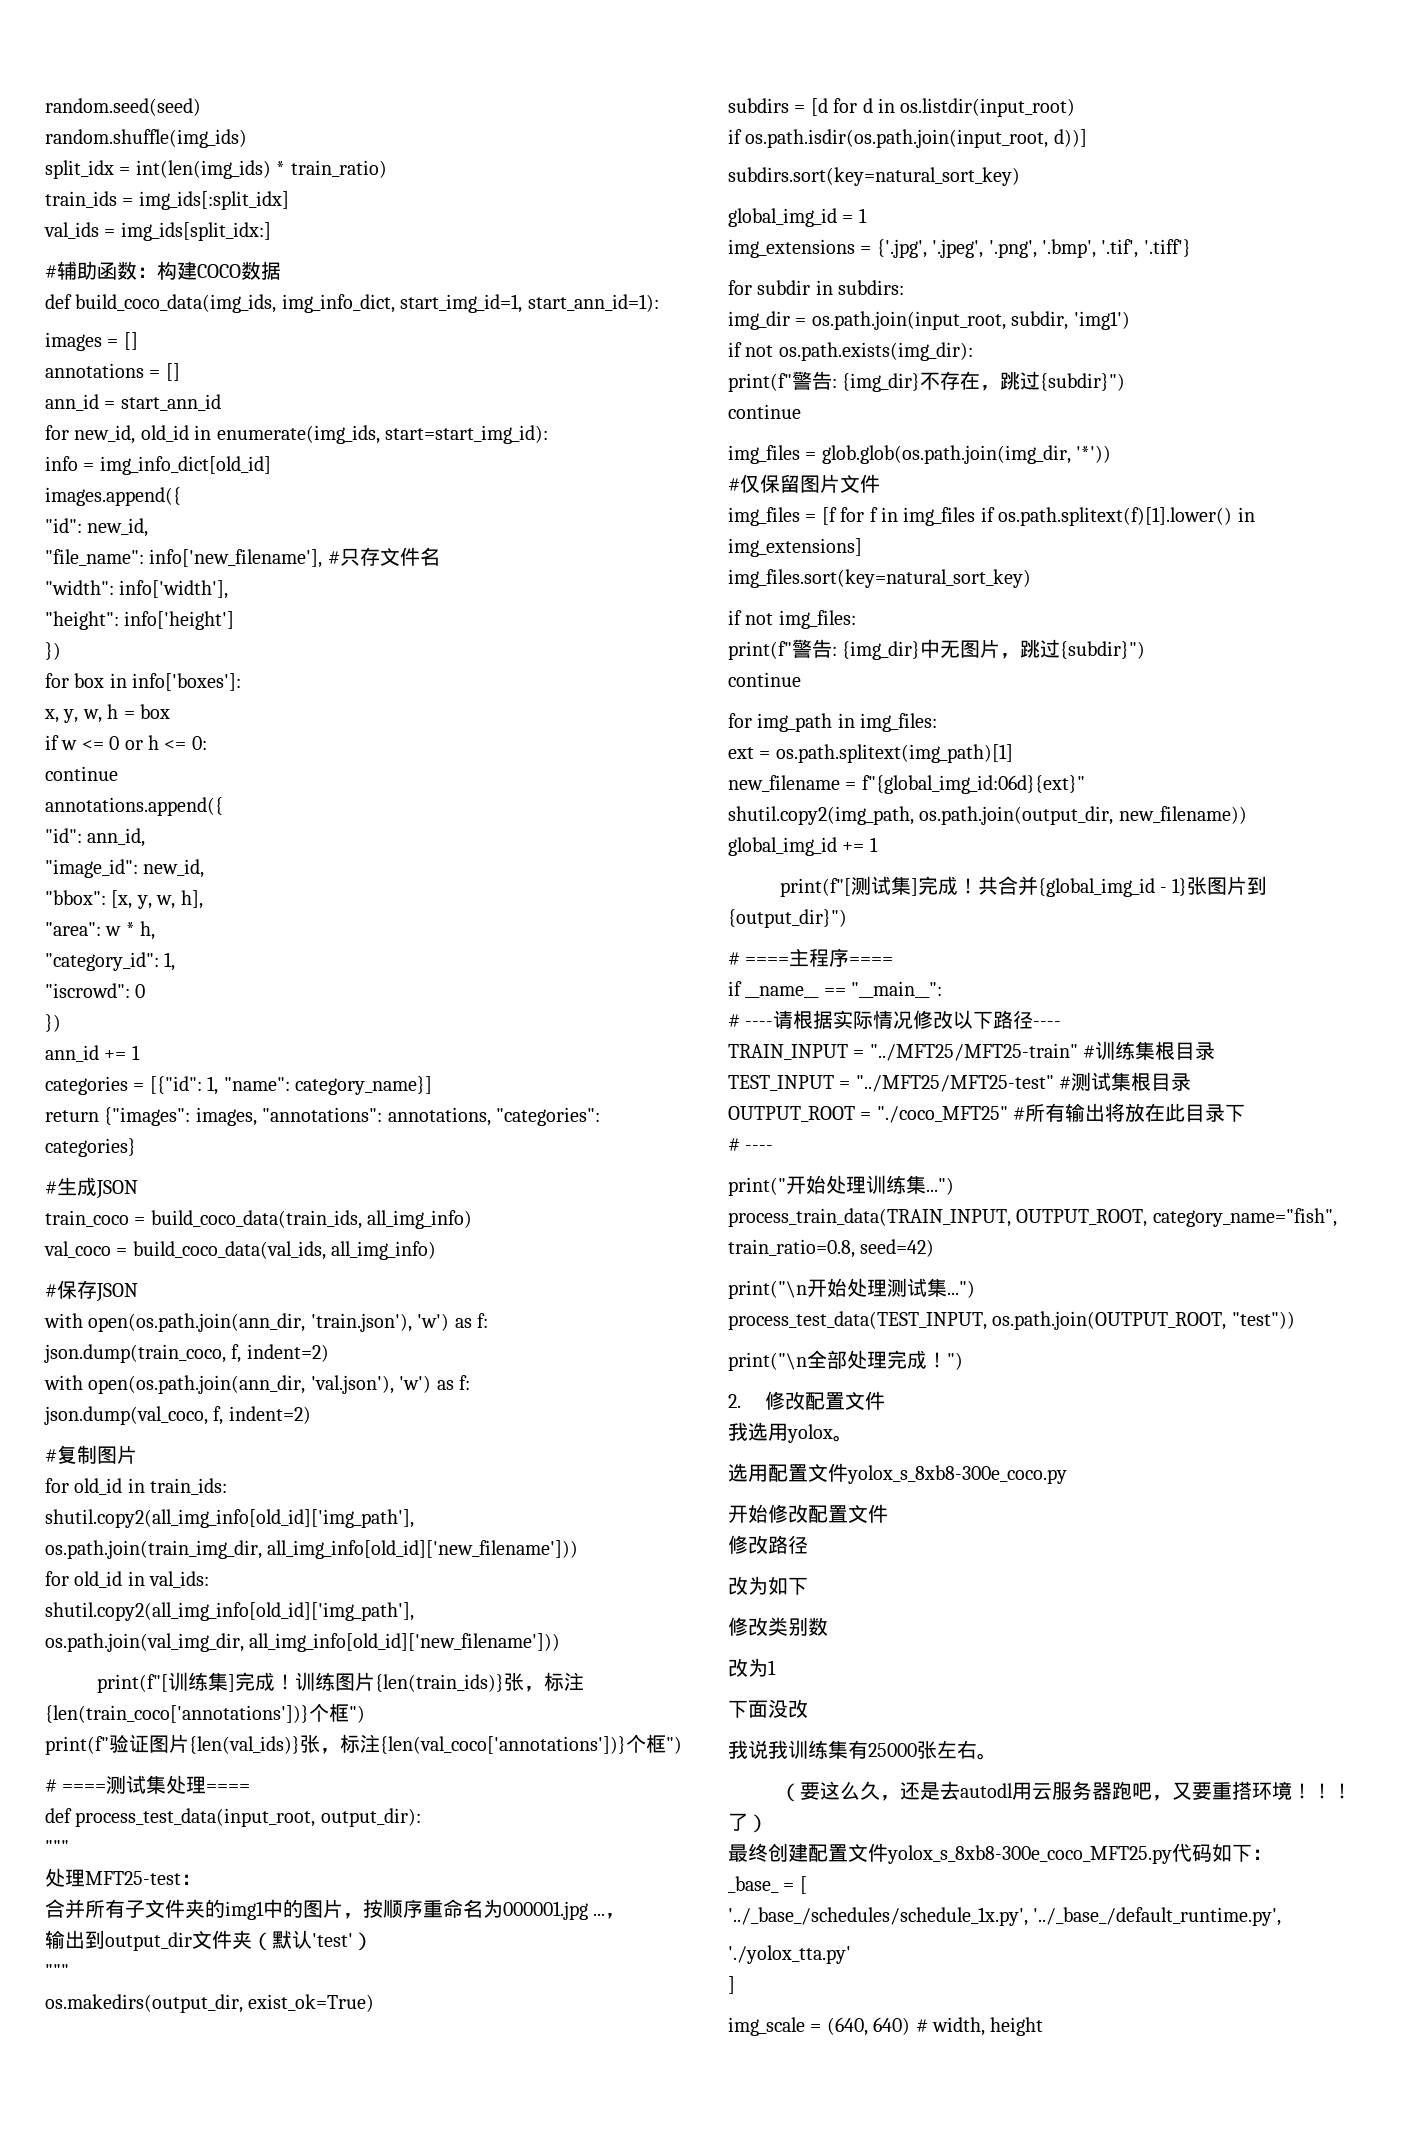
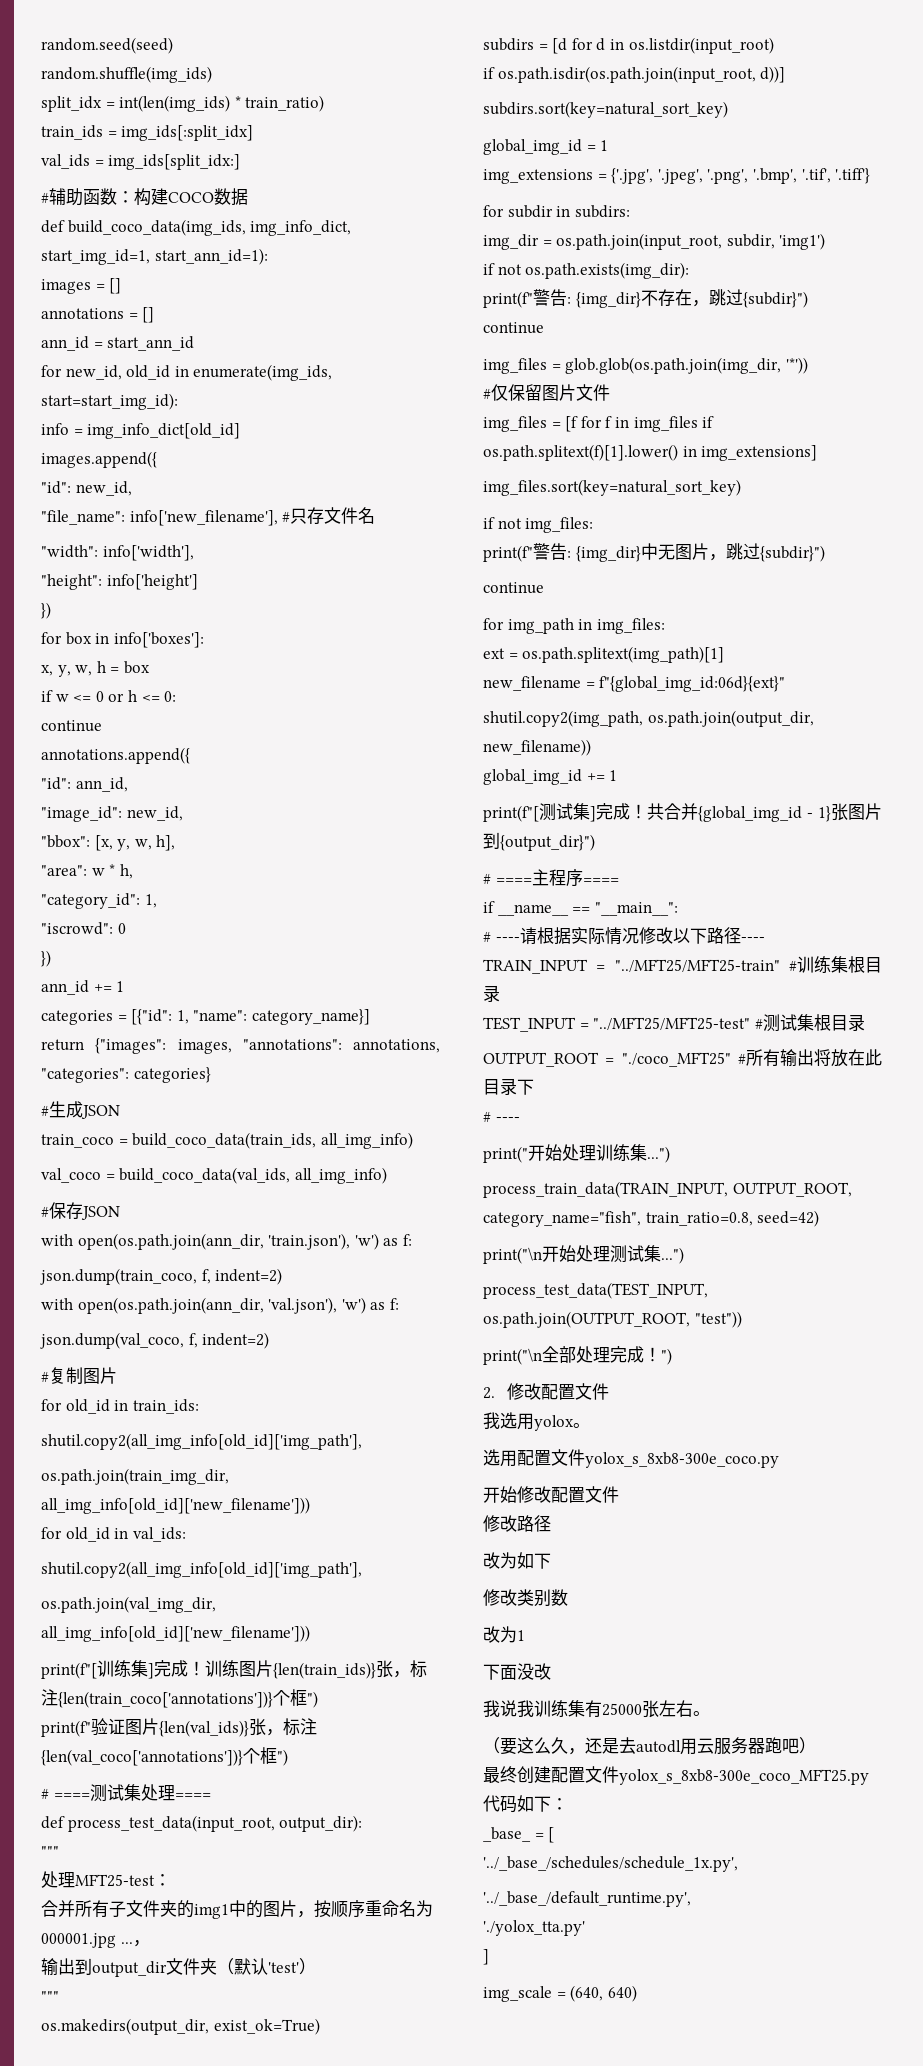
- （要这么久，还是去autodl用云服务器跑吧，又要重搭环境！！！了）
+ （要这么久，还是去autodl用云服务器跑吧）
- '../_base_/schedules/schedule_1x.py', '../_base_/default_runtime.py',
+ '../_base_/schedules/schedule_1x.py',
+ '../_base_/default_runtime.py',
- img_scale = (640, 640) # width, height
+ img_scale = (640, 640)

